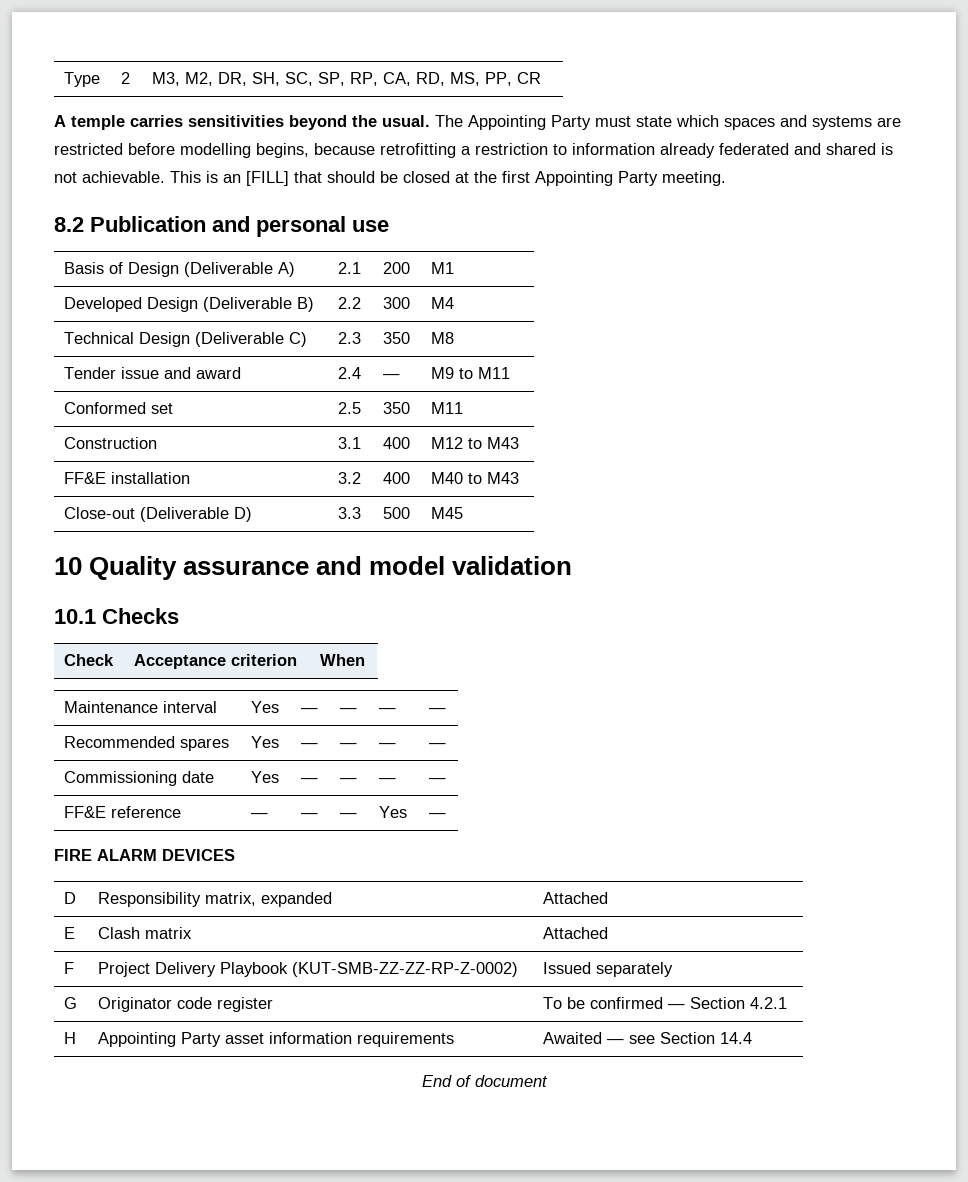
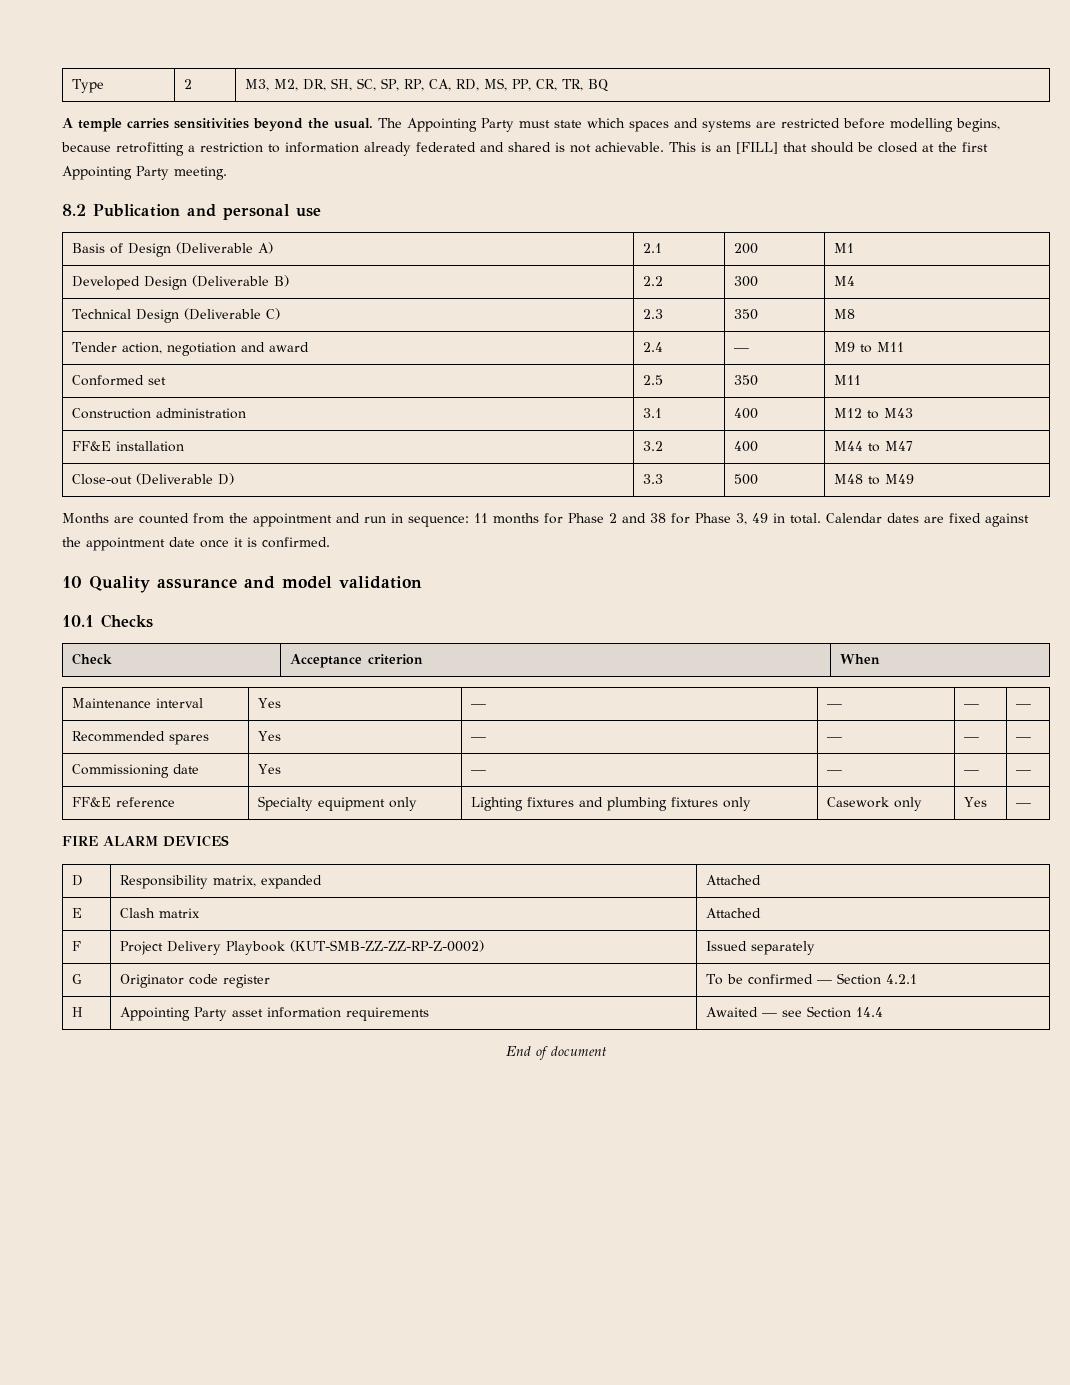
- Type | 2 | M3, M2, DR, SH, SC, SP, RP, CA, RD, MS, PP, CR
+ Type | 2 | M3, M2, DR, SH, SC, SP, RP, CA, RD, MS, PP, CR, TR, BQ
- Tender issue and award | 2.4 | — | M9 to M11
+ Tender action, negotiation and award | 2.4 | — | M9 to M11
- Construction | 3.1 | 400 | M12 to M43
+ Construction administration | 3.1 | 400 | M12 to M43
- FF&E installation | 3.2 | 400 | M40 to M43
+ FF&E installation | 3.2 | 400 | M44 to M47
- Close-out (Deliverable D) | 3.3 | 500 | M45
+ Close-out (Deliverable D) | 3.3 | 500 | M48 to M49
+ Months are counted from the appointment and run in sequence: 11 months for Phase 2 and 38 for Phase 3, 49 in total. Calendar dates are fixed against the appointment date once it is confirmed.
- FF&E reference | — | — | — | Yes | —
+ FF&E reference | Specialty equipment only | Lighting fixtures and plumbing fixtures only | Casework only | Yes | —

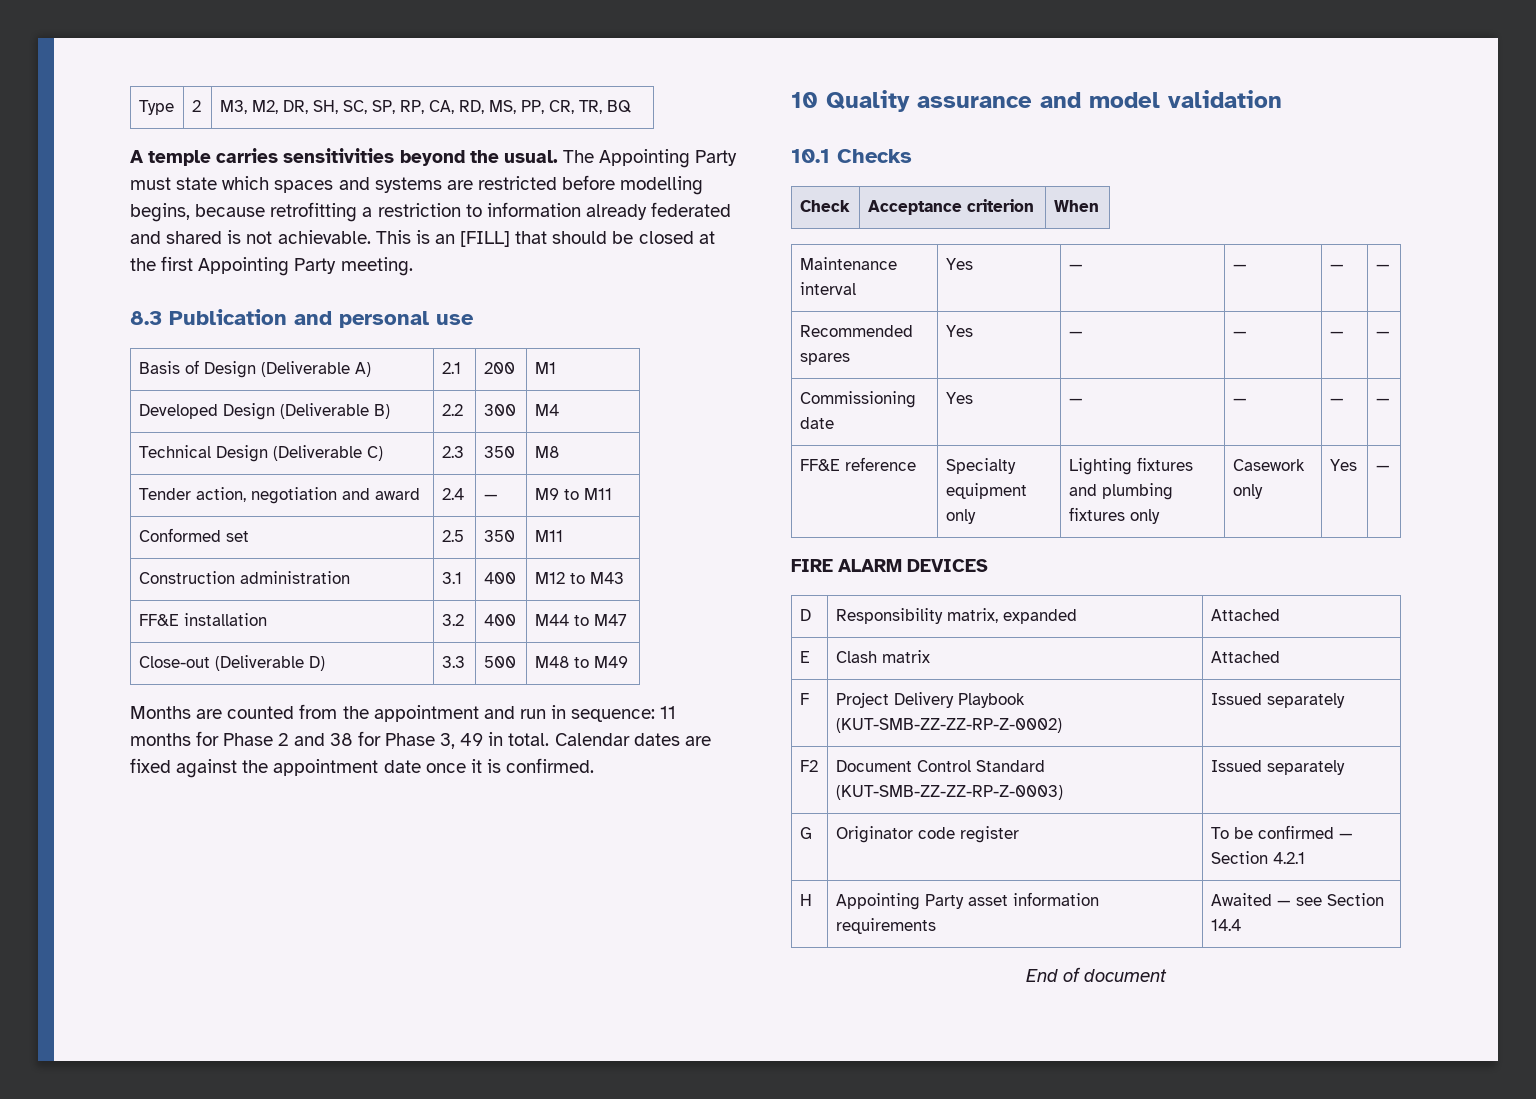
- 8.2 Publication and personal use
+ 8.3 Publication and personal use
+ F2 | Document Control Standard (KUT-SMB-ZZ-ZZ-RP-Z-0003) | Issued separately

